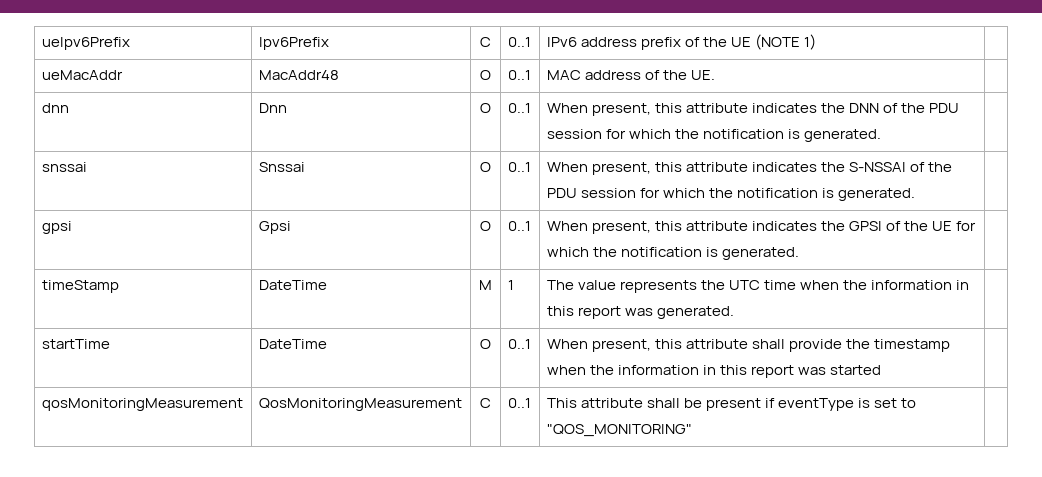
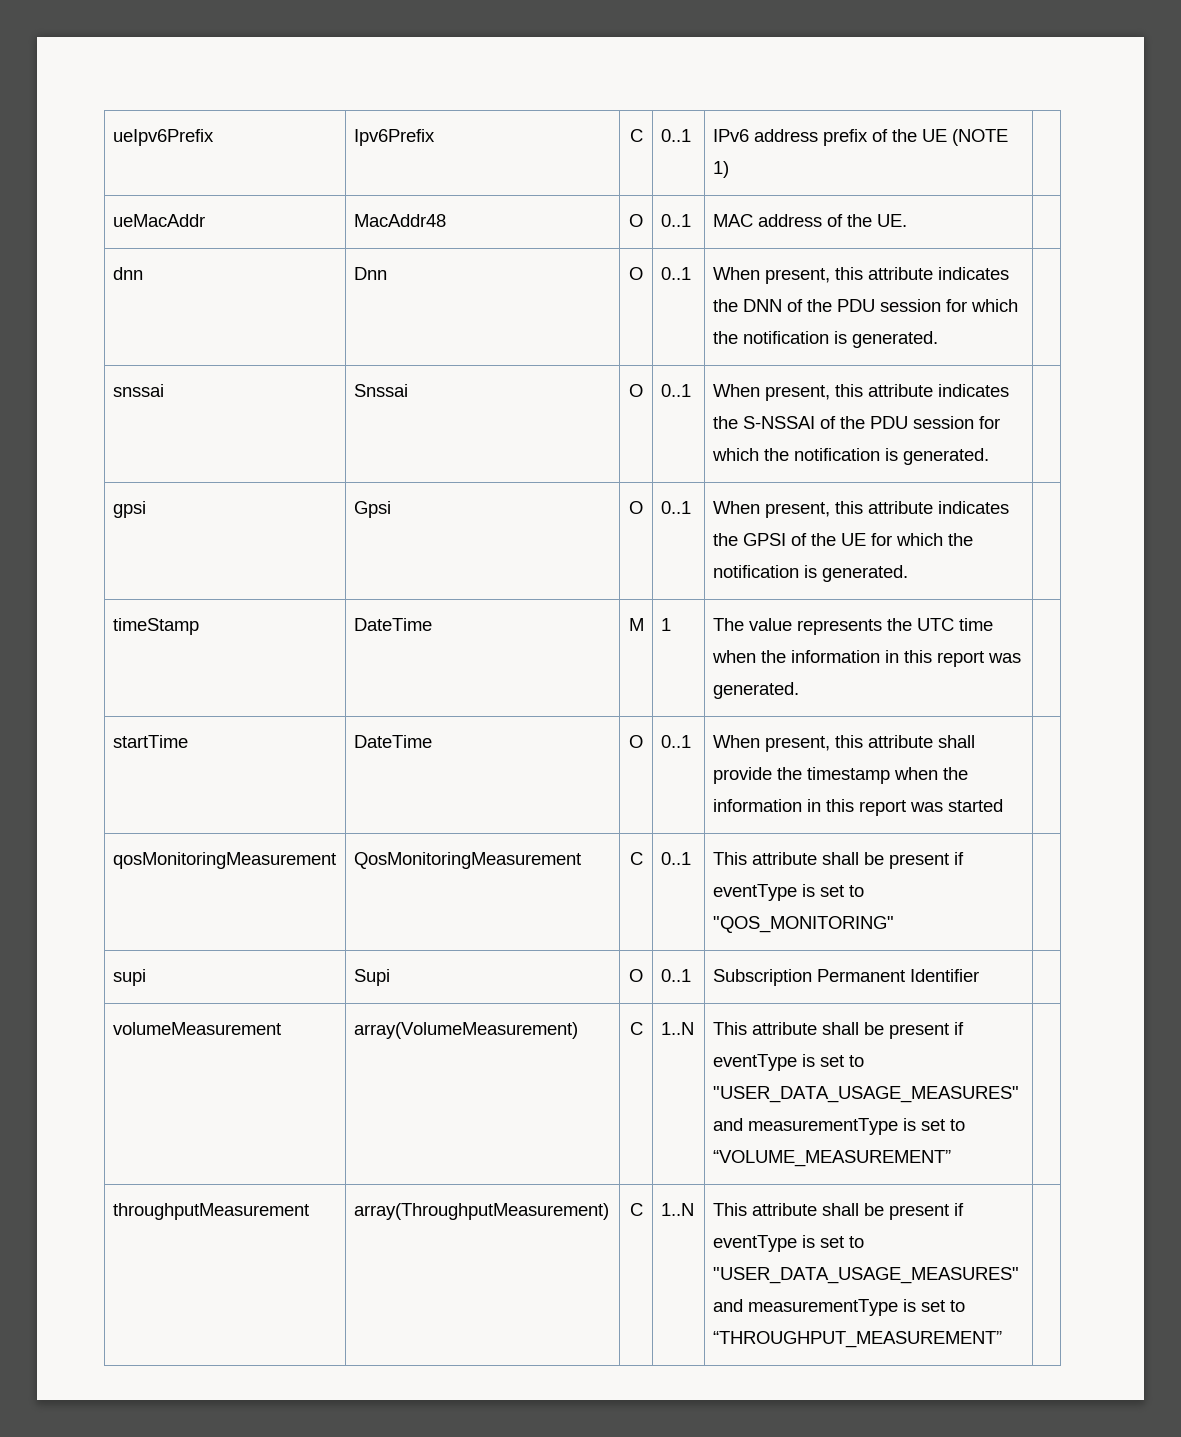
+ supi | Supi | O | 0..1 | Subscription Permanent Identifier |
+ volumeMeasurement | array(VolumeMeasurement) | C | 1..N | This attribute shall be present if eventType is set to "USER_DATA_USAGE_MEASURES" and measurementType is set to “VOLUME_MEASUREMENT” |
+ throughputMeasurement | array(ThroughputMeasurement) | C | 1..N | This attribute shall be present if eventType is set to "USER_DATA_USAGE_MEASURES" and measurementType is set to “THROUGHPUT_MEASUREMENT” |

